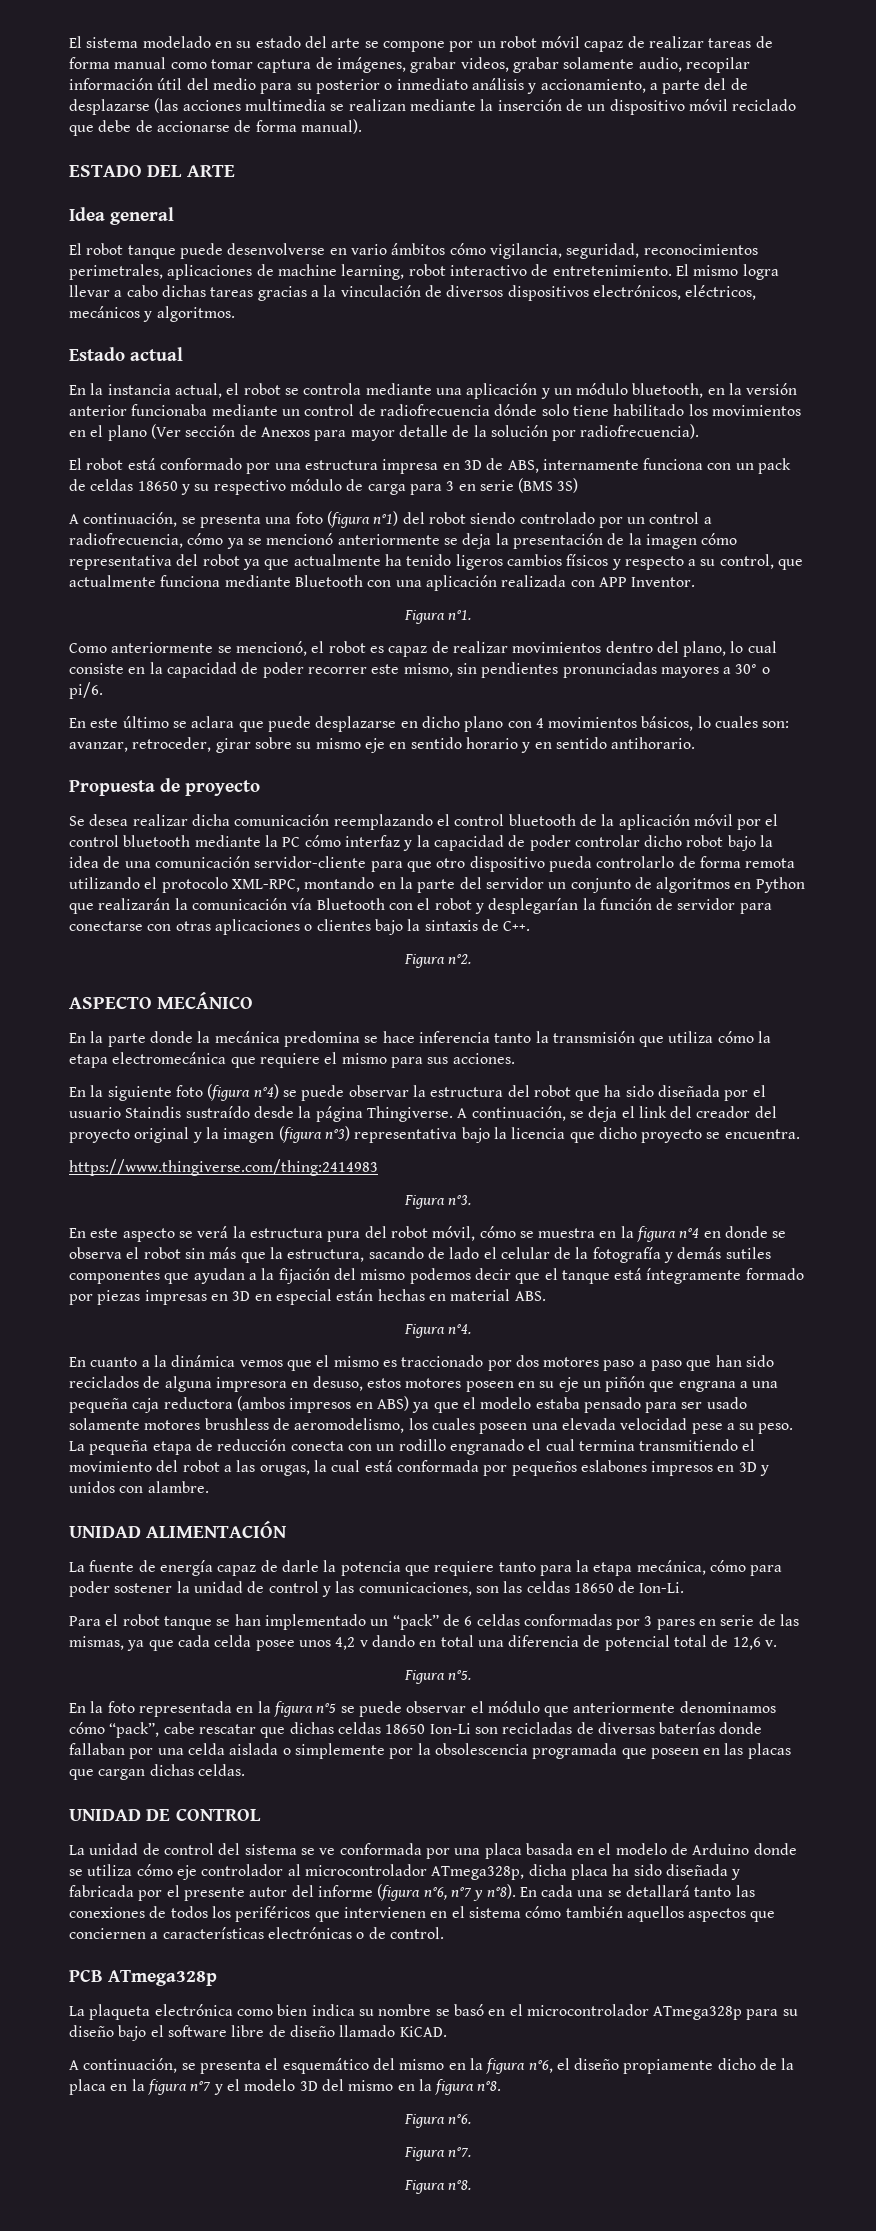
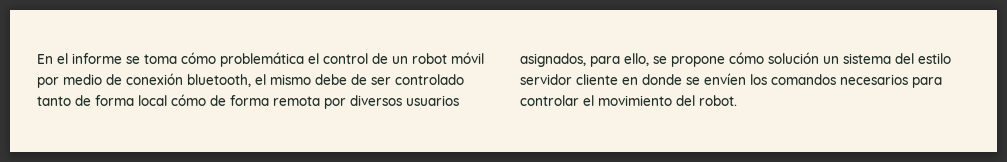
- El sistema modelado en su estado del arte se compone por un robot móvil capaz de realizar tareas de forma manual como tomar captura de imágenes, grabar videos, grabar solamente audio, recopilar información útil del medio para su posterior o inmediato análisis y accionamiento, a parte del de desplazarse (las acciones multimedia se realizan mediante la inserción de un dispositivo móvil reciclado que debe de accionarse de forma manual).
- ESTADO DEL ARTE
- Idea general
- El robot tanque puede desenvolverse en vario ámbitos cómo vigilancia, seguridad, reconocimientos perimetrales, aplicaciones de machine learning, robot interactivo de entretenimiento. El mismo logra llevar a cabo dichas tareas gracias a la vinculación de diversos dispositivos electrónicos, eléctricos, mecánicos y algoritmos.
- Estado actual
- En la instancia actual, el robot se controla mediante una aplicación y un módulo bluetooth, en la versión anterior funcionaba mediante un control de radiofrecuencia dónde solo tiene habilitado los movimientos en el plano (Ver sección de Anexos para mayor detalle de la solución por radiofrecuencia).
- El robot está conformado por una estructura impresa en 3D de ABS, internamente funciona con un pack de celdas 18650 y su respectivo módulo de carga para 3 en serie (BMS 3S)
- A continuación, se presenta una foto (figura n°1) del robot siendo controlado por un control a radiofrecuencia, cómo ya se mencionó anteriormente se deja la presentación de la imagen cómo representativa del robot ya que actualmente ha tenido ligeros cambios físicos y respecto a su control, que actualmente funciona mediante Bluetooth con una aplicación realizada con APP Inventor.
- Figura n°1.
- Como anteriormente se mencionó, el robot es capaz de realizar movimientos dentro del plano, lo cual consiste en la capacidad de poder recorrer este mismo, sin pendientes pronunciadas mayores a 30° o pi/6.
- En este último se aclara que puede desplazarse en dicho plano con 4 movimientos básicos, lo cuales son: avanzar, retroceder, girar sobre su mismo eje en sentido horario y en sentido antihorario.
- Propuesta de proyecto
- Se desea realizar dicha comunicación reemplazando el control bluetooth de la aplicación móvil por el control bluetooth mediante la PC cómo interfaz y la capacidad de poder controlar dicho robot bajo la idea de una comunicación servidor-cliente para que otro dispositivo pueda controlarlo de forma remota utilizando el protocolo XML-RPC, montando en la parte del servidor un conjunto de algoritmos en Python que realizarán la comunicación vía Bluetooth con el robot y desplegarían la función de servidor para conectarse con otras aplicaciones o clientes bajo la sintaxis de C++.
- Figura n°2.
- ASPECTO MECÁNICO
- En la parte donde la mecánica predomina se hace inferencia tanto la transmisión que utiliza cómo la etapa electromecánica que requiere el mismo para sus acciones.
- En la siguiente foto (figura n°4) se puede observar la estructura del robot que ha sido diseñada por el usuario Staindis sustraído desde la página Thingiverse. A continuación, se deja el link del creador del proyecto original y la imagen (figura n°3) representativa bajo la licencia que dicho proyecto se encuentra.
- https://www.thingiverse.com/thing:2414983
- Figura n°3.
- En este aspecto se verá la estructura pura del robot móvil, cómo se muestra en la figura n°4 en donde se observa el robot sin más que la estructura, sacando de lado el celular de la fotografía y demás sutiles componentes que ayudan a la fijación del mismo podemos decir que el tanque está íntegramente formado por piezas impresas en 3D en especial están hechas en material ABS.
- Figura n°4.
- En cuanto a la dinámica vemos que el mismo es traccionado por dos motores paso a paso que han sido reciclados de alguna impresora en desuso, estos motores poseen en su eje un piñón que engrana a una pequeña caja reductora (ambos impresos en ABS) ya que el modelo estaba pensado para ser usado solamente motores brushless de aeromodelismo, los cuales poseen una elevada velocidad pese a su peso. La pequeña etapa de reducción conecta con un rodillo engranado el cual termina transmitiendo el movimiento del robot a las orugas, la cual está conformada por pequeños eslabones impresos en 3D y unidos con alambre.
- UNIDAD ALIMENTACIÓN
- La fuente de energía capaz de darle la potencia que requiere tanto para la etapa mecánica, cómo para poder sostener la unidad de control y las comunicaciones, son las celdas 18650 de Ion-Li.
- Para el robot tanque se han implementado un “pack” de 6 celdas conformadas por 3 pares en serie de las mismas, ya que cada celda posee unos 4,2 v dando en total una diferencia de potencial total de 12,6 v.
- Figura n°5.
- En la foto representada en la figura n°5 se puede observar el módulo que anteriormente denominamos cómo “pack”, cabe rescatar que dichas celdas 18650 Ion-Li son recicladas de diversas baterías donde fallaban por una celda aislada o simplemente por la obsolescencia programada que poseen en las placas que cargan dichas celdas.
- UNIDAD DE CONTROL
- La unidad de control del sistema se ve conformada por una placa basada en el modelo de Arduino donde se utiliza cómo eje controlador al microcontrolador ATmega328p, dicha placa ha sido diseñada y fabricada por el presente autor del informe (figura n°6, n°7 y n°8). En cada una se detallará tanto las conexiones de todos los periféricos que intervienen en el sistema cómo también aquellos aspectos que conciernen a características electrónicas o de control.
- PCB ATmega328p
- La plaqueta electrónica como bien indica su nombre se basó en el microcontrolador ATmega328p para su diseño bajo el software libre de diseño llamado KiCAD.
- A continuación, se presenta el esquemático del mismo en la figura n°6, el diseño propiamente dicho de la placa en la figura n°7 y el modelo 3D del mismo en la figura n°8.
- Figura n°6.
- Figura n°7.
- Figura n°8.
+ En el informe se toma cómo problemática el control de un robot móvil por medio de conexión bluetooth, el mismo debe de ser controlado tanto de forma local cómo de forma remota por diversos usuarios asignados, para ello, se propone cómo solución un sistema del estilo servidor cliente en donde se envíen los comandos necesarios para controlar el movimiento del robot.

